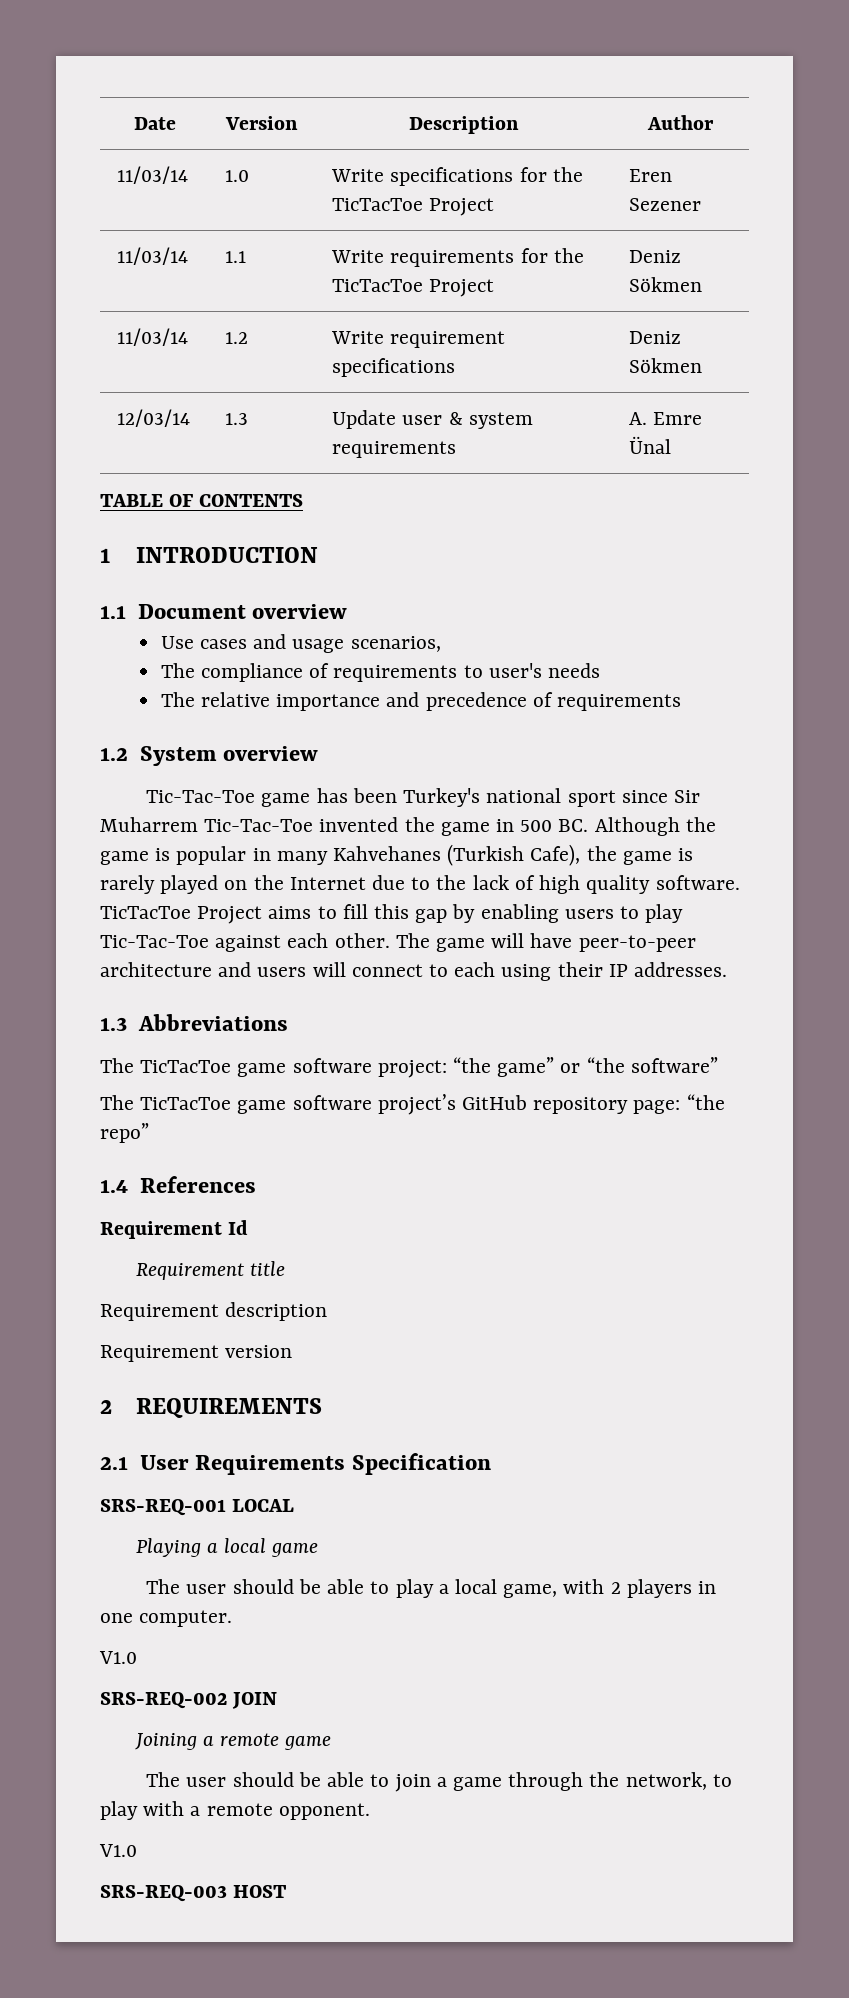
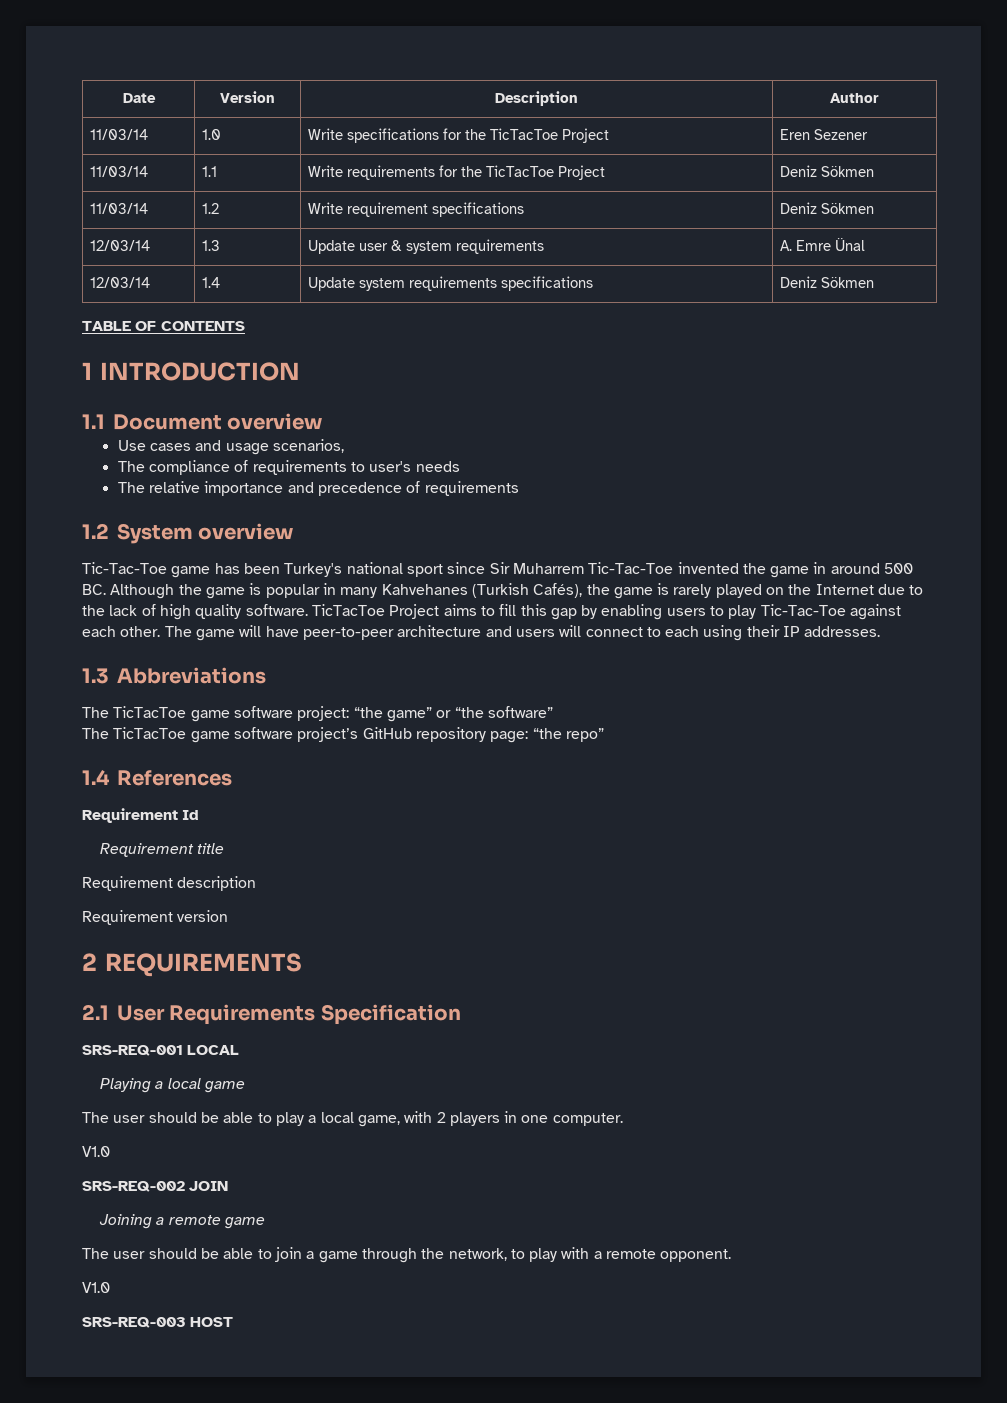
+ 12/03/14 | 1.4 | Update system requirements specifications | Deniz Sökmen
- Tic-Tac-Toe game has been Turkey's national sport since Sir Muharrem Tic-Tac-Toe invented the game in 500 BC. Although the game is popular in many Kahvehanes (Turkish Cafe), the game is rarely played on the Internet due to the lack of high quality software.
+ Tic-Tac-Toe game has been Turkey's national sport since Sir Muharrem Tic-Tac-Toe invented the game in around 500 BC. Although the game is popular in many Kahvehanes (Turkish Cafés), the game is rarely played on the Internet due to the lack of high quality software.

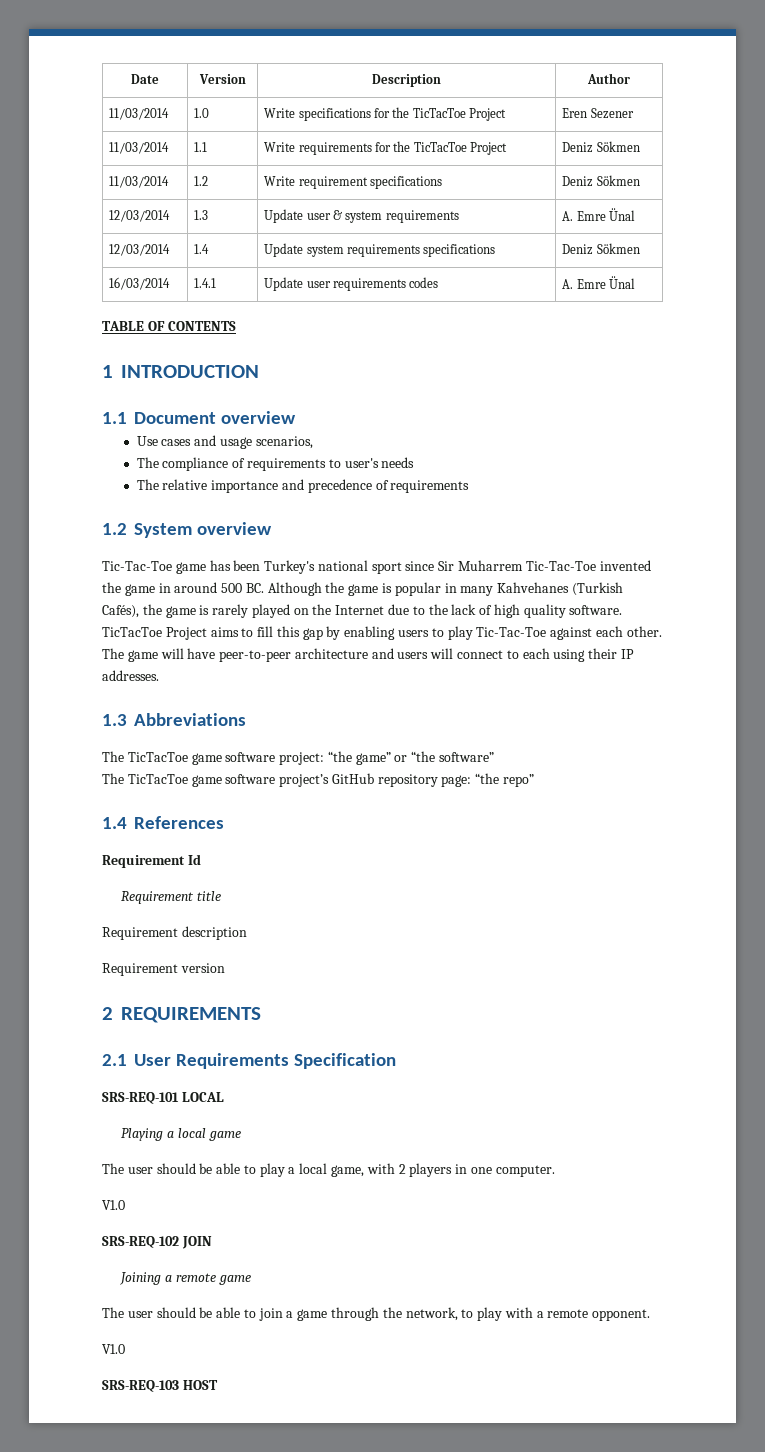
- 11/03/14 | 1.0 | Write specifications for the TicTacToe Project | Eren Sezener
+ 11/03/2014 | 1.0 | Write specifications for the TicTacToe Project | Eren Sezener
- 11/03/14 | 1.1 | Write requirements for the TicTacToe Project | Deniz Sökmen
+ 11/03/2014 | 1.1 | Write requirements for the TicTacToe Project | Deniz Sökmen
- 11/03/14 | 1.2 | Write requirement specifications | Deniz Sökmen
+ 11/03/2014 | 1.2 | Write requirement specifications | Deniz Sökmen
- 12/03/14 | 1.3 | Update user & system requirements | A. Emre Ünal
+ 12/03/2014 | 1.3 | Update user & system requirements | A. Emre Ünal
- 12/03/14 | 1.4 | Update system requirements specifications | Deniz Sökmen
+ 12/03/2014 | 1.4 | Update system requirements specifications | Deniz Sökmen
+ 16/03/2014 | 1.4.1 | Update user requirements codes | A. Emre Ünal
- SRS-REQ-001 LOCAL
+ SRS-REQ-101 LOCAL
- SRS-REQ-002 JOIN
+ SRS-REQ-102 JOIN
- SRS-REQ-003 HOST
+ SRS-REQ-103 HOST

